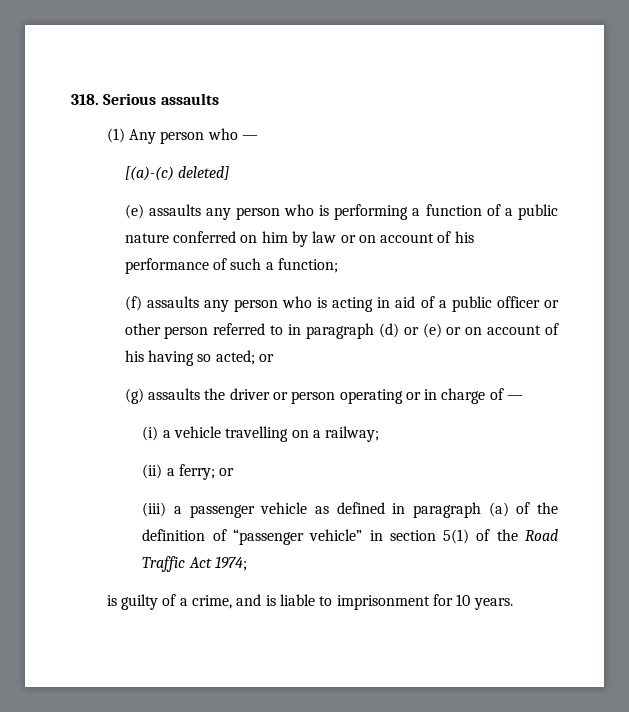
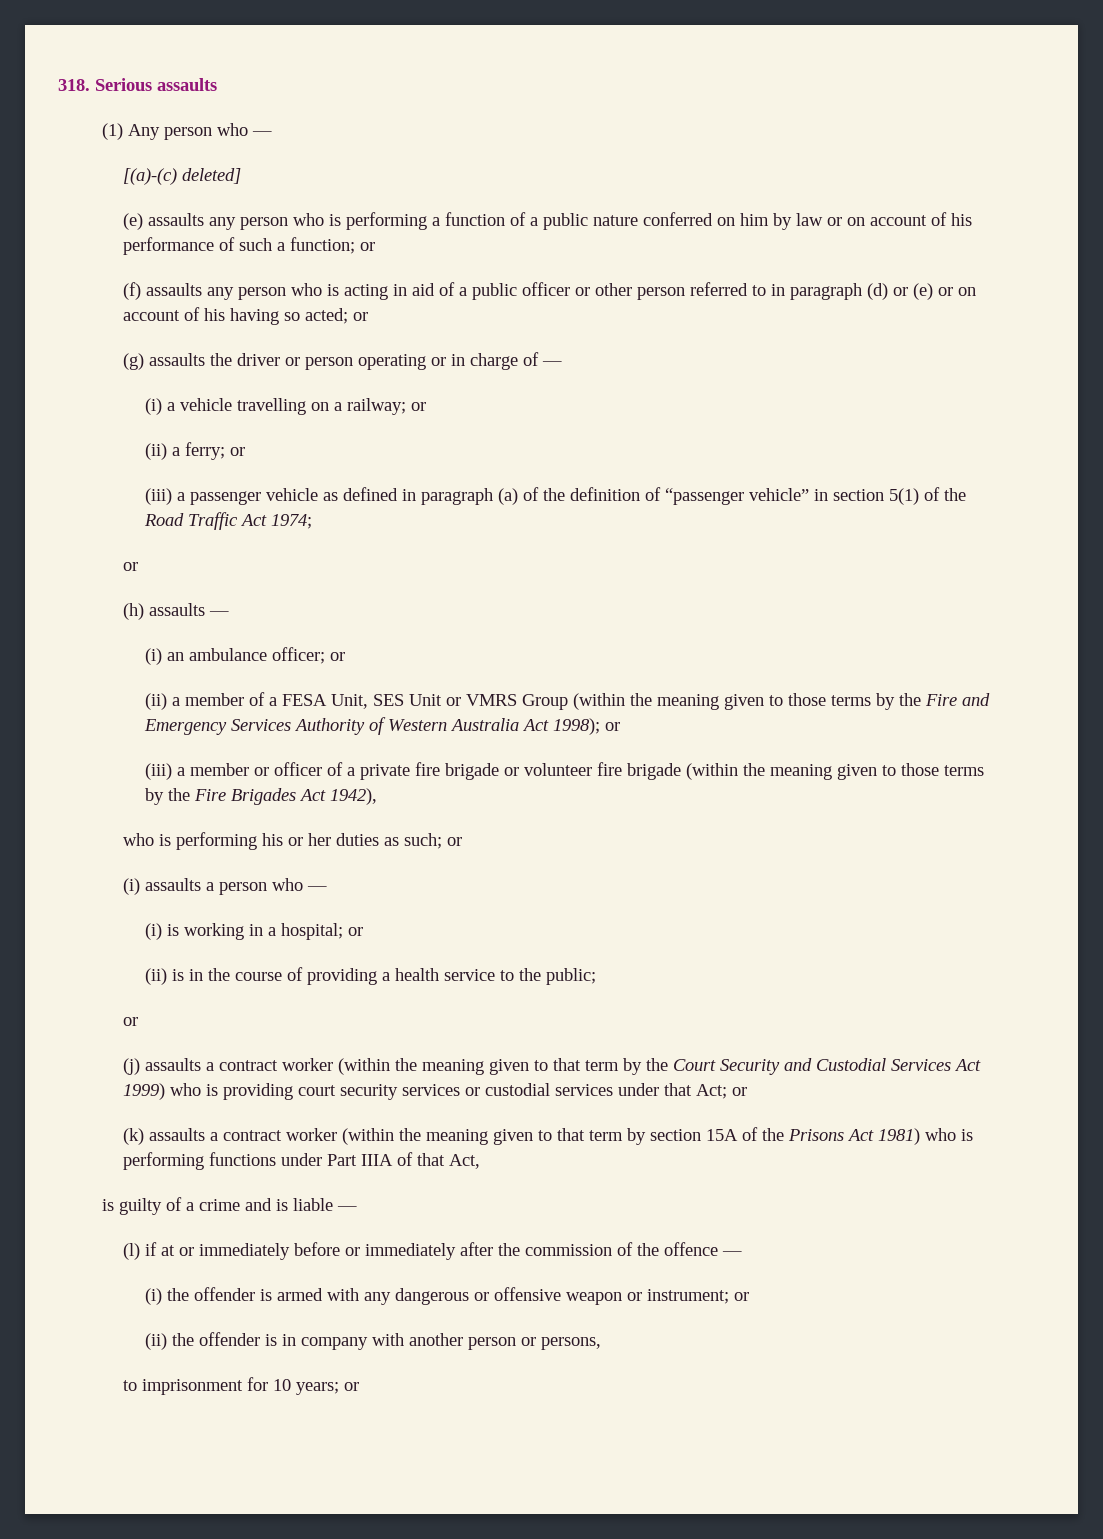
- (e) assaults any person who is performing a function of a public nature conferred on him by law or on account of his performance of such a function;
+ (e) assaults any person who is performing a function of a public nature conferred on him by law or on account of his performance of such a function; or
- (i) a vehicle travelling on a railway;
+ (i) a vehicle travelling on a railway; or
  (iii) a passenger vehicle as defined in paragraph (a) of the definition of “passenger vehicle” in section 5(1) of the Road Traffic Act 1974;
+ or
+ (h) assaults —
+ (i) an ambulance officer; or
+ (ii) a member of a FESA Unit, SES Unit or VMRS Group (within the meaning given to those terms by the Fire and Emergency Services Authority of Western Australia Act 1998); or
+ (iii) a member or officer of a private fire brigade or volunteer fire brigade (within the meaning given to those terms by the Fire Brigades Act 1942),
+ who is performing his or her duties as such; or
+ (i) assaults a person who —
+ (i) is working in a hospital; or
+ (ii) is in the course of providing a health service to the public;
+ or
+ (j) assaults a contract worker (within the meaning given to that term by the Court Security and Custodial Services Act 1999) who is providing court security services or custodial services under that Act; or
+ (k) assaults a contract worker (within the meaning given to that term by section 15A of the Prisons Act 1981) who is performing functions under Part IIIA of that Act,
- is guilty of a crime, and is liable to imprisonment for 10 years.
+ is guilty of a crime and is liable —
+ (l) if at or immediately before or immediately after the commission of the offence —
+ (i) the offender is armed with any dangerous or offensive weapon or instrument; or
+ (ii) the offender is in company with another person or persons,
+ to imprisonment for 10 years; or

